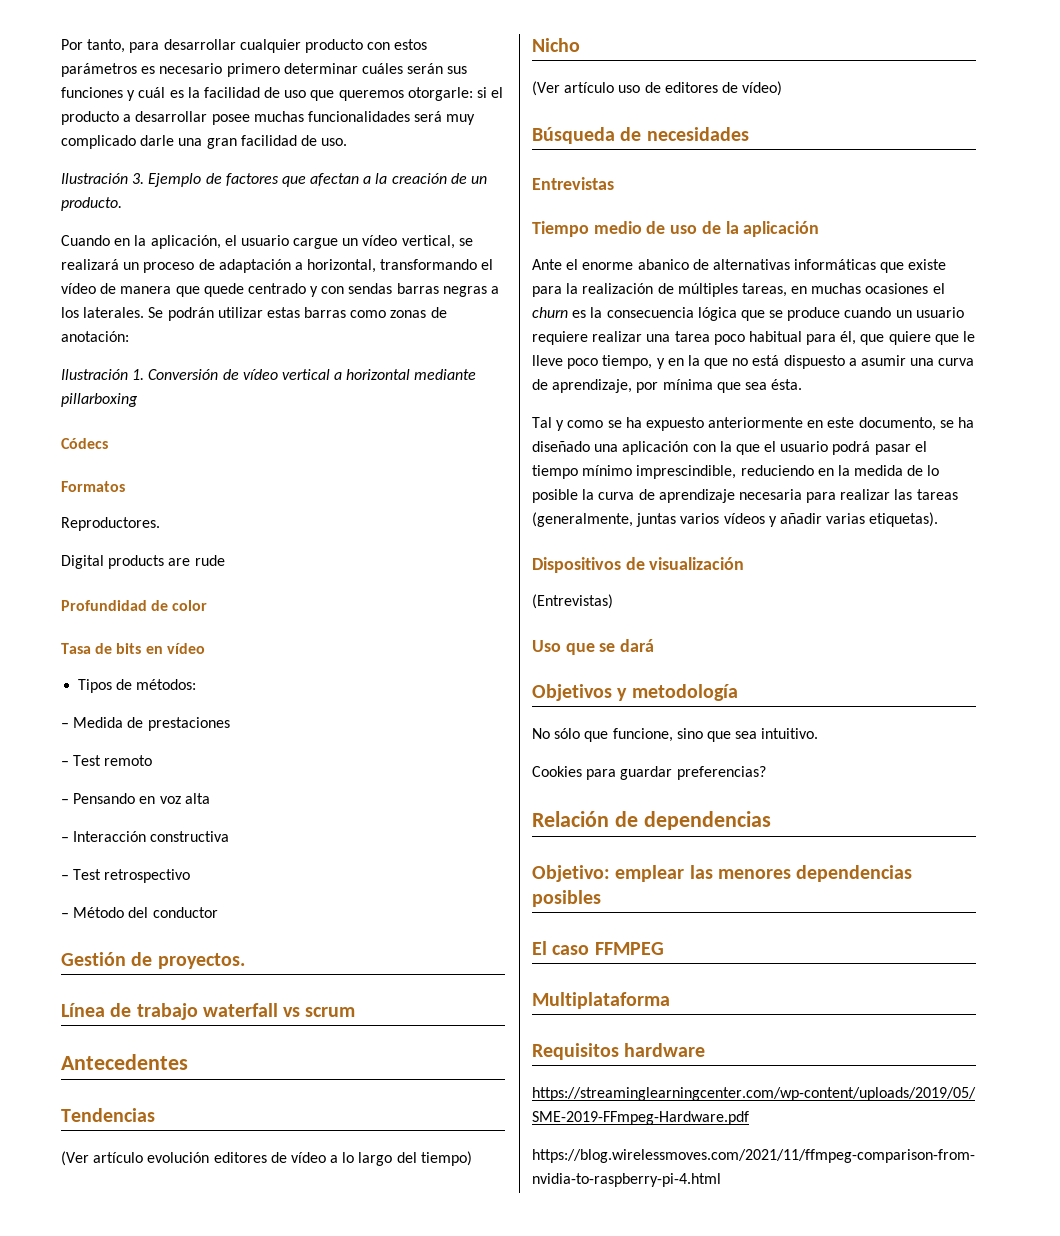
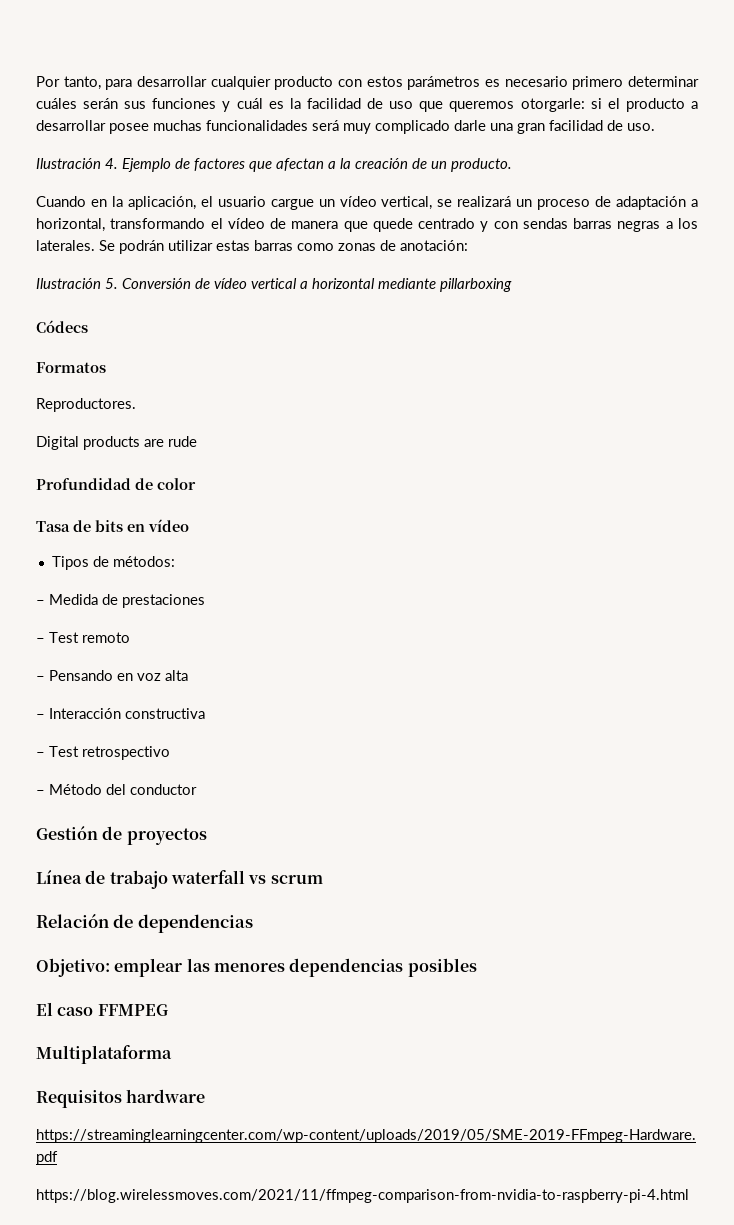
- Ilustración 3. Ejemplo de factores que afectan a la creación de un producto.
+ Ilustración 4. Ejemplo de factores que afectan a la creación de un producto.
- Ilustración 1. Conversión de vídeo vertical a horizontal mediante pillarboxing
+ Ilustración 5. Conversión de vídeo vertical a horizontal mediante pillarboxing
- Gestión de proyectos.
+ Gestión de proyectos
- Antecedentes
- Tendencias
- (Ver artículo evolución editores de vídeo a lo largo del tiempo)
- Nicho
- (Ver artículo uso de editores de vídeo)
- Búsqueda de necesidades
- Entrevistas
- Tiempo medio de uso de la aplicación
- Ante el enorme abanico de alternativas informáticas que existe para la realización de múltiples tareas, en muchas ocasiones el churn es la consecuencia lógica que se produce cuando un usuario requiere realizar una tarea poco habitual para él, que quiere que le lleve poco tiempo, y en la que no está dispuesto a asumir una curva de aprendizaje, por mínima que sea ésta.
- Tal y como se ha expuesto anteriormente en este documento, se ha diseñado una aplicación con la que el usuario podrá pasar el tiempo mínimo imprescindible, reduciendo en la medida de lo posible la curva de aprendizaje necesaria para realizar las tareas (generalmente, juntas varios vídeos y añadir varias etiquetas).
- Dispositivos de visualización
- (Entrevistas)
- Uso que se dará
- Objetivos y metodología
- No sólo que funcione, sino que sea intuitivo.
- Cookies para guardar preferencias?

